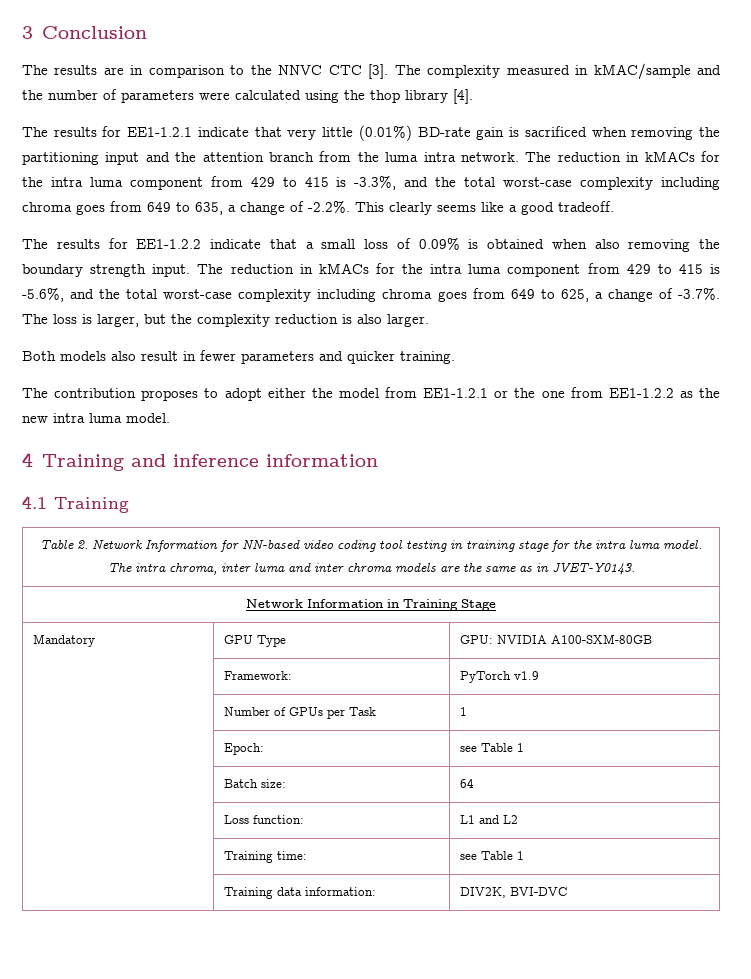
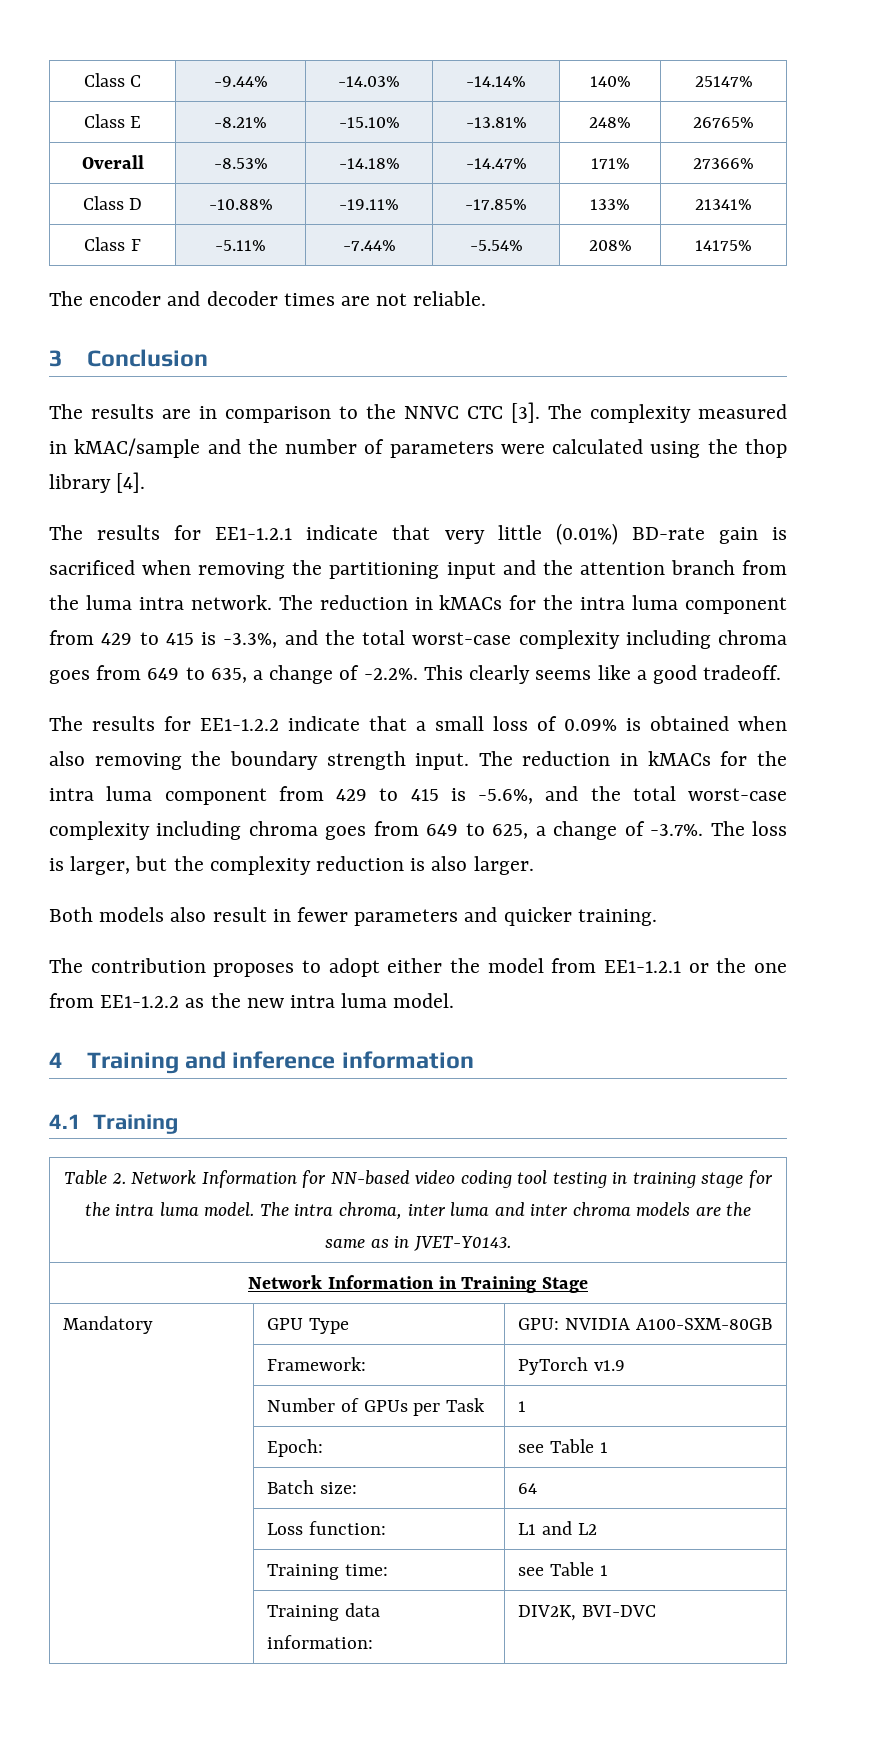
+ Class C | -9.44% | -14.03% | -14.14% | 140% | 25147%
+ Class E | -8.21% | -15.10% | -13.81% | 248% | 26765%
+ Overall | -8.53% | -14.18% | -14.47% | 171% | 27366%
+ Class D | -10.88% | -19.11% | -17.85% | 133% | 21341%
+ Class F | -5.11% | -7.44% | -5.54% | 208% | 14175%
+ The encoder and decoder times are not reliable.

